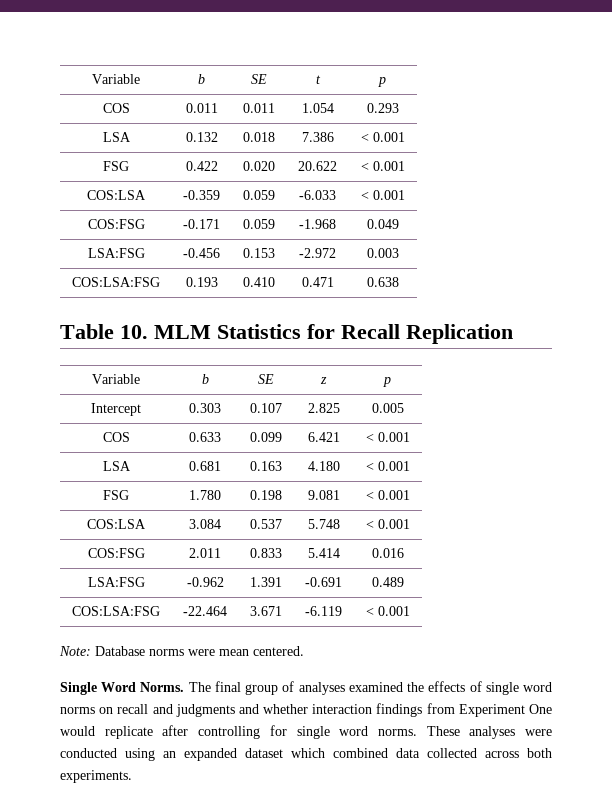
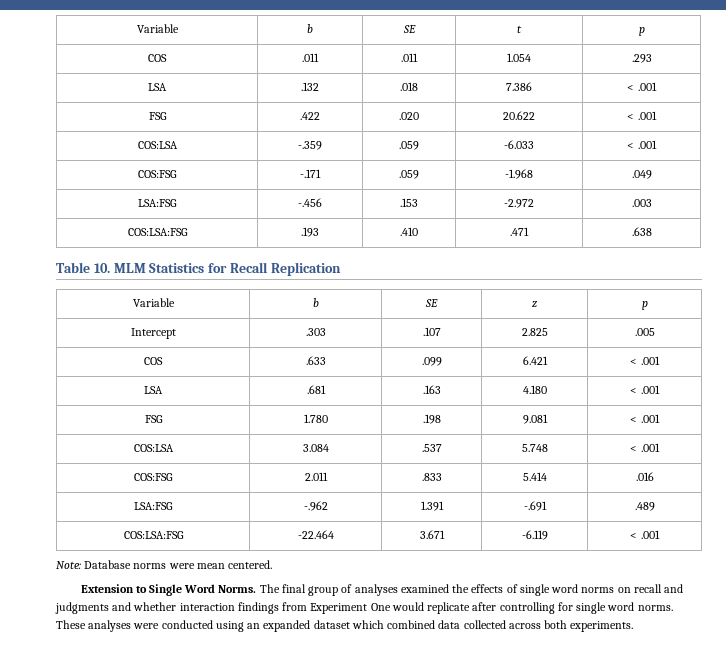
- COS | 0.011 | 0.011 | 1.054 | 0.293
- LSA | 0.132 | 0.018 | 7.386 | < 0.001
- FSG | 0.422 | 0.020 | 20.622 | < 0.001
- COS:LSA | -0.359 | 0.059 | -6.033 | < 0.001
- COS:FSG | -0.171 | 0.059 | -1.968 | 0.049
- LSA:FSG | -0.456 | 0.153 | -2.972 | 0.003
- COS:LSA:FSG | 0.193 | 0.410 | 0.471 | 0.638
+ COS | .011 | .011 | 1.054 | .293
+ LSA | .132 | .018 | 7.386 | < .001
+ FSG | .422 | .020 | 20.622 | < .001
+ COS:LSA | -.359 | .059 | -6.033 | < .001
+ COS:FSG | -.171 | .059 | -1.968 | .049
+ LSA:FSG | -.456 | .153 | -2.972 | .003
+ COS:LSA:FSG | .193 | .410 | .471 | .638
- Intercept | 0.303 | 0.107 | 2.825 | 0.005
- COS | 0.633 | 0.099 | 6.421 | < 0.001
- LSA | 0.681 | 0.163 | 4.180 | < 0.001
+ Intercept | .303 | .107 | 2.825 | .005
+ COS | .633 | .099 | 6.421 | < .001
+ LSA | .681 | .163 | 4.180 | < .001
- FSG | 1.780 | 0.198 | 9.081 | < 0.001
+ FSG | 1.780 | .198 | 9.081 | < .001
- COS:LSA | 3.084 | 0.537 | 5.748 | < 0.001
+ COS:LSA | 3.084 | .537 | 5.748 | < .001
- COS:FSG | 2.011 | 0.833 | 5.414 | 0.016
- LSA:FSG | -0.962 | 1.391 | -0.691 | 0.489
+ COS:FSG | 2.011 | .833 | 5.414 | .016
+ LSA:FSG | -.962 | 1.391 | -.691 | .489
- COS:LSA:FSG | -22.464 | 3.671 | -6.119 | < 0.001
+ COS:LSA:FSG | -22.464 | 3.671 | -6.119 | < .001
- Single Word Norms.
+ Extension to Single Word Norms.

